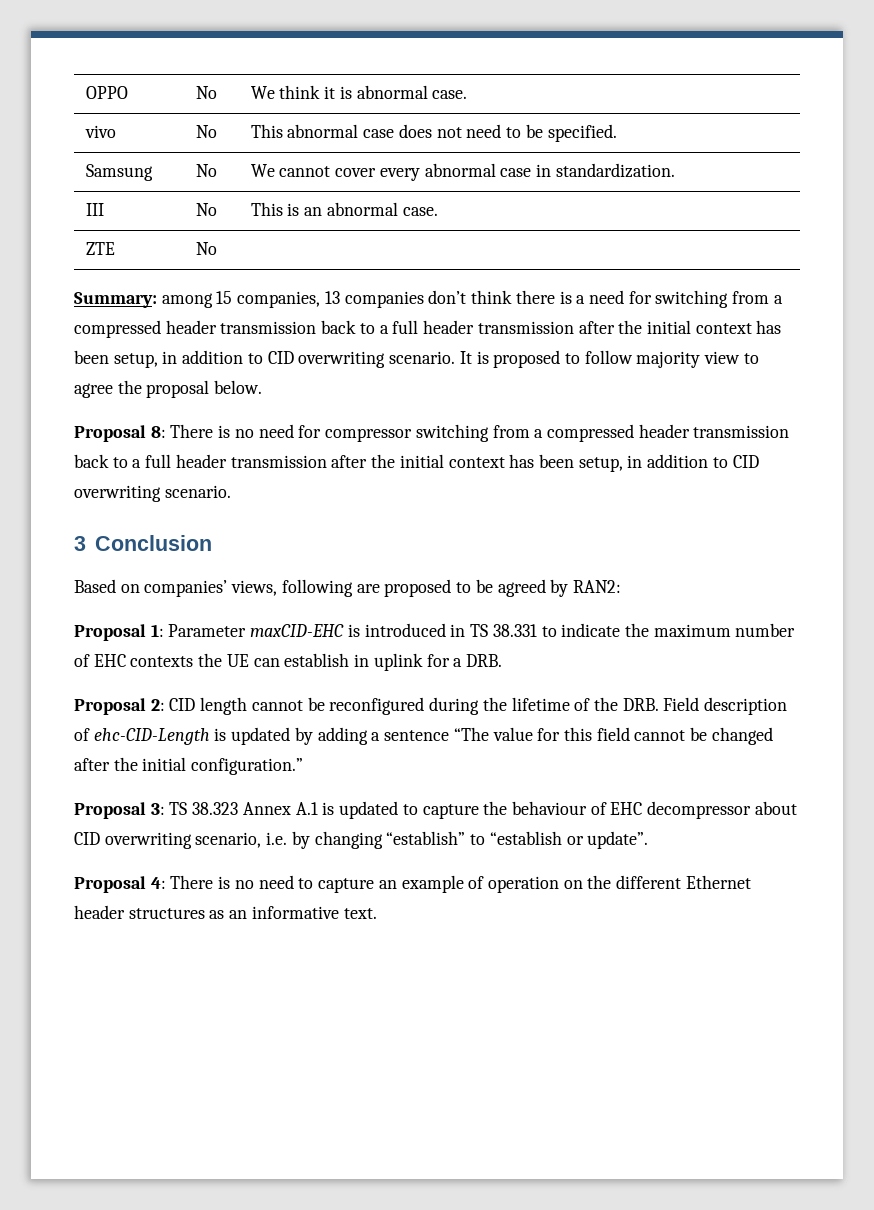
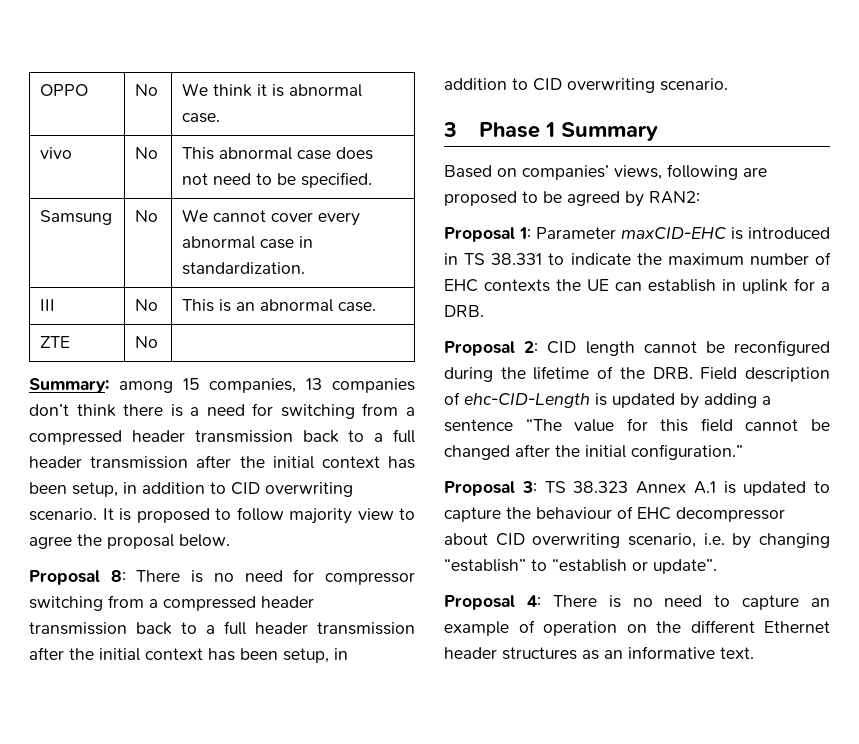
- 3 Conclusion
+ 3 Phase 1 Summary

